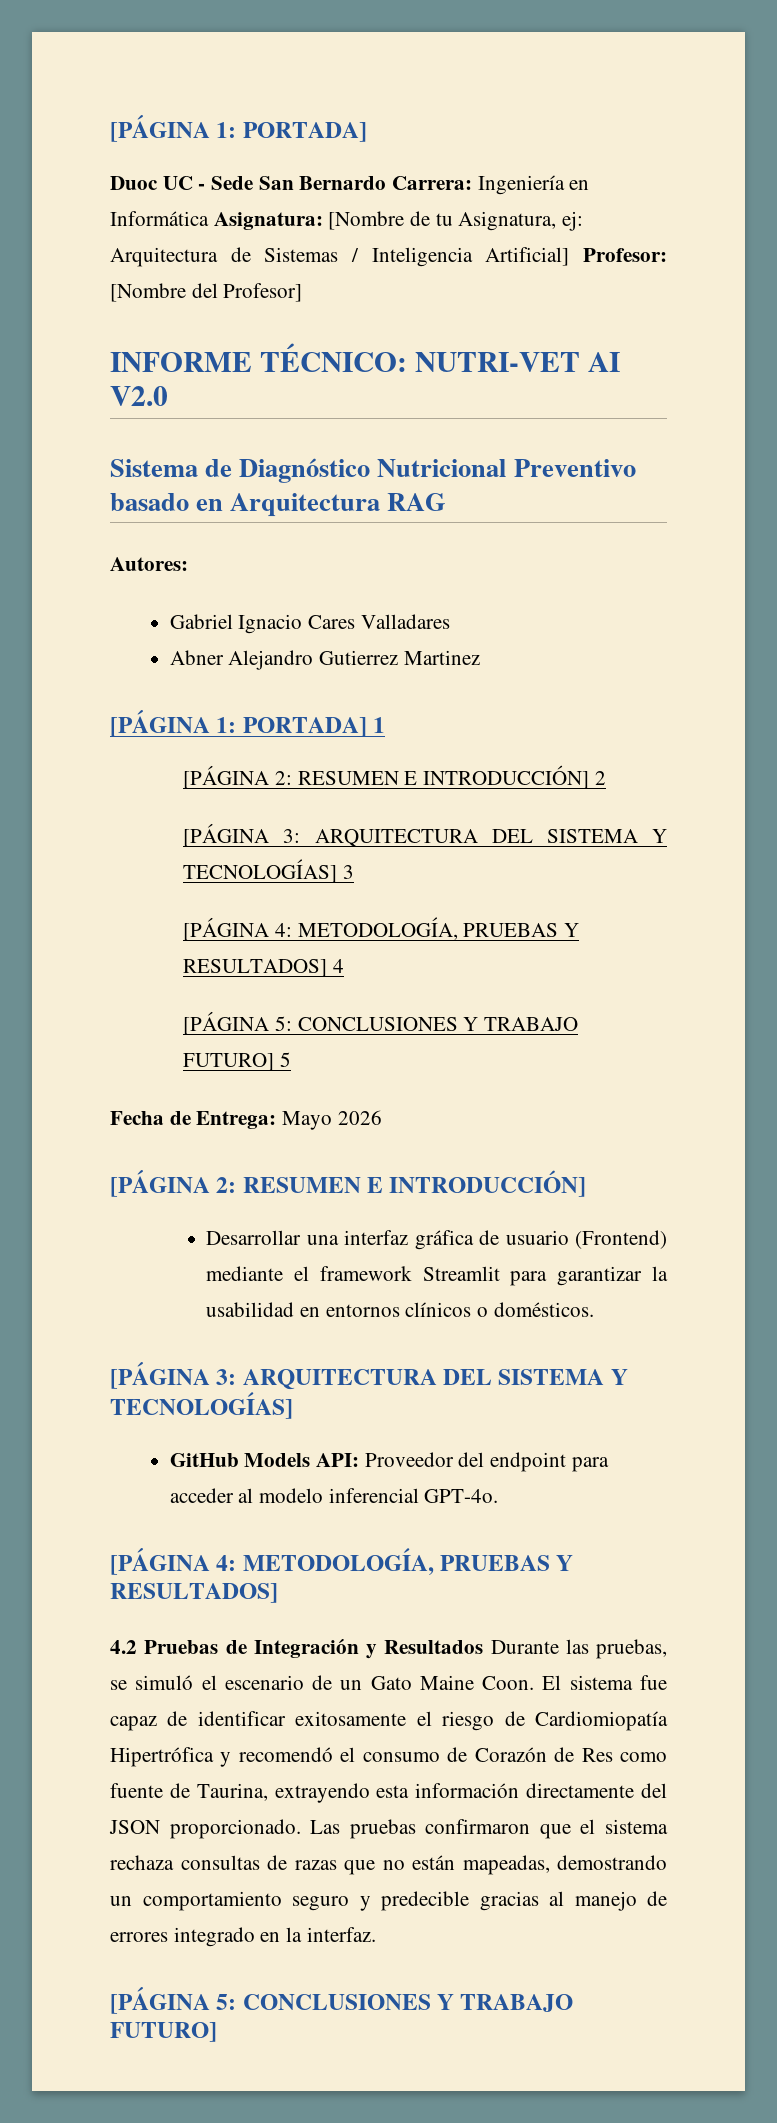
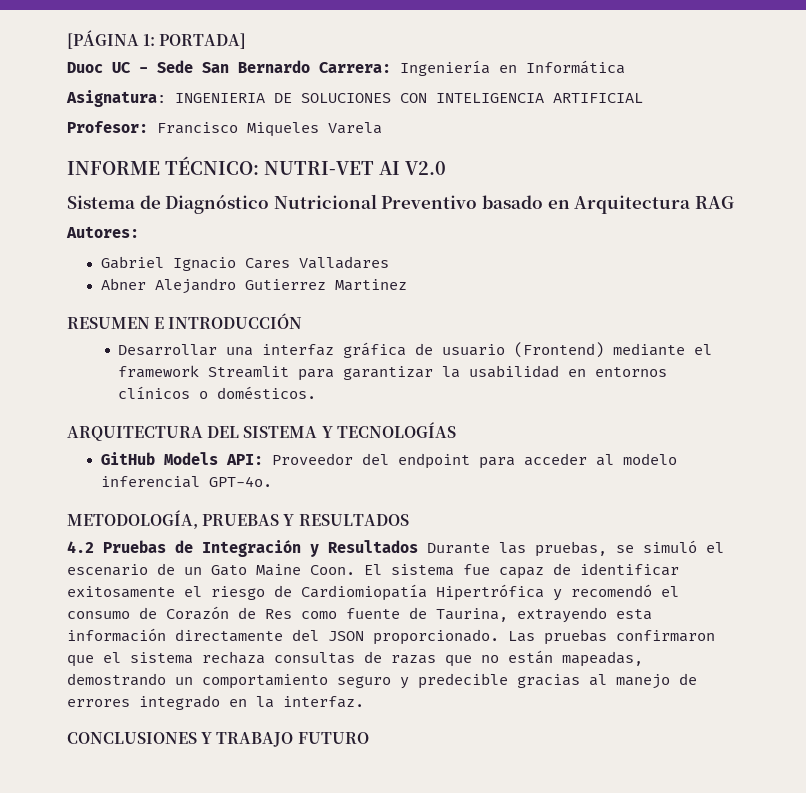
- Duoc UC - Sede San Bernardo Carrera: Ingeniería en Informática Asignatura: [Nombre de tu Asignatura, ej: Arquitectura de Sistemas / Inteligencia Artificial] Profesor: [Nombre del Profesor]
+ Duoc UC - Sede San Bernardo Carrera: Ingeniería en Informática
+ Asignatura: INGENIERIA DE SOLUCIONES CON INTELIGENCIA ARTIFICIAL
+ Profesor: Francisco Miqueles Varela
- [PÁGINA 1: PORTADA] 1
- [PÁGINA 2: RESUMEN E INTRODUCCIÓN] 2
- [PÁGINA 3: ARQUITECTURA DEL SISTEMA Y TECNOLOGÍAS] 3
- [PÁGINA 4: METODOLOGÍA, PRUEBAS Y RESULTADOS] 4
- [PÁGINA 5: CONCLUSIONES Y TRABAJO FUTURO] 5
- Fecha de Entrega: Mayo 2026
- [PÁGINA 2: RESUMEN E INTRODUCCIÓN]
+ RESUMEN E INTRODUCCIÓN
  Desarrollar una interfaz gráfica de usuario (Frontend) mediante el framework Streamlit para garantizar la usabilidad en entornos clínicos o domésticos.
- [PÁGINA 3: ARQUITECTURA DEL SISTEMA Y TECNOLOGÍAS]
+ ARQUITECTURA DEL SISTEMA Y TECNOLOGÍAS
  GitHub Models API: Proveedor del endpoint para acceder al modelo inferencial GPT-4o.
- [PÁGINA 4: METODOLOGÍA, PRUEBAS Y RESULTADOS]
+ METODOLOGÍA, PRUEBAS Y RESULTADOS
  Las pruebas confirmaron que el sistema rechaza consultas de razas que no están mapeadas, demostrando un comportamiento seguro y predecible gracias al manejo de errores integrado en la interfaz.
- [PÁGINA 5: CONCLUSIONES Y TRABAJO FUTURO]
+ CONCLUSIONES Y TRABAJO FUTURO

